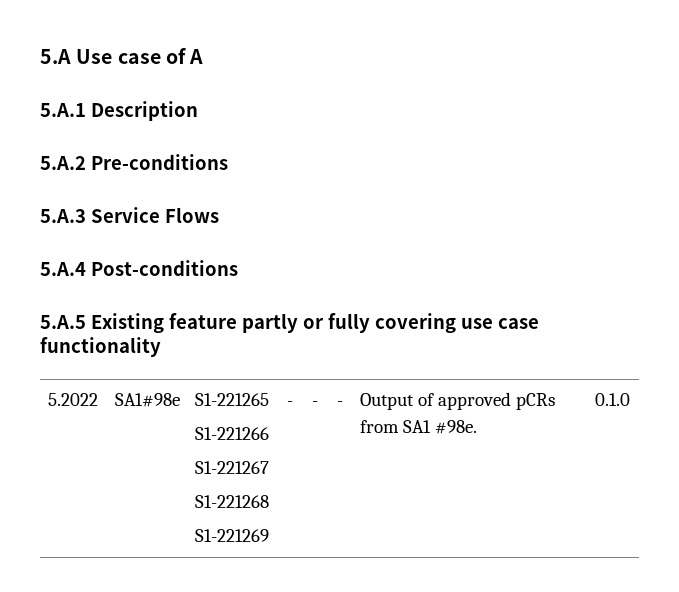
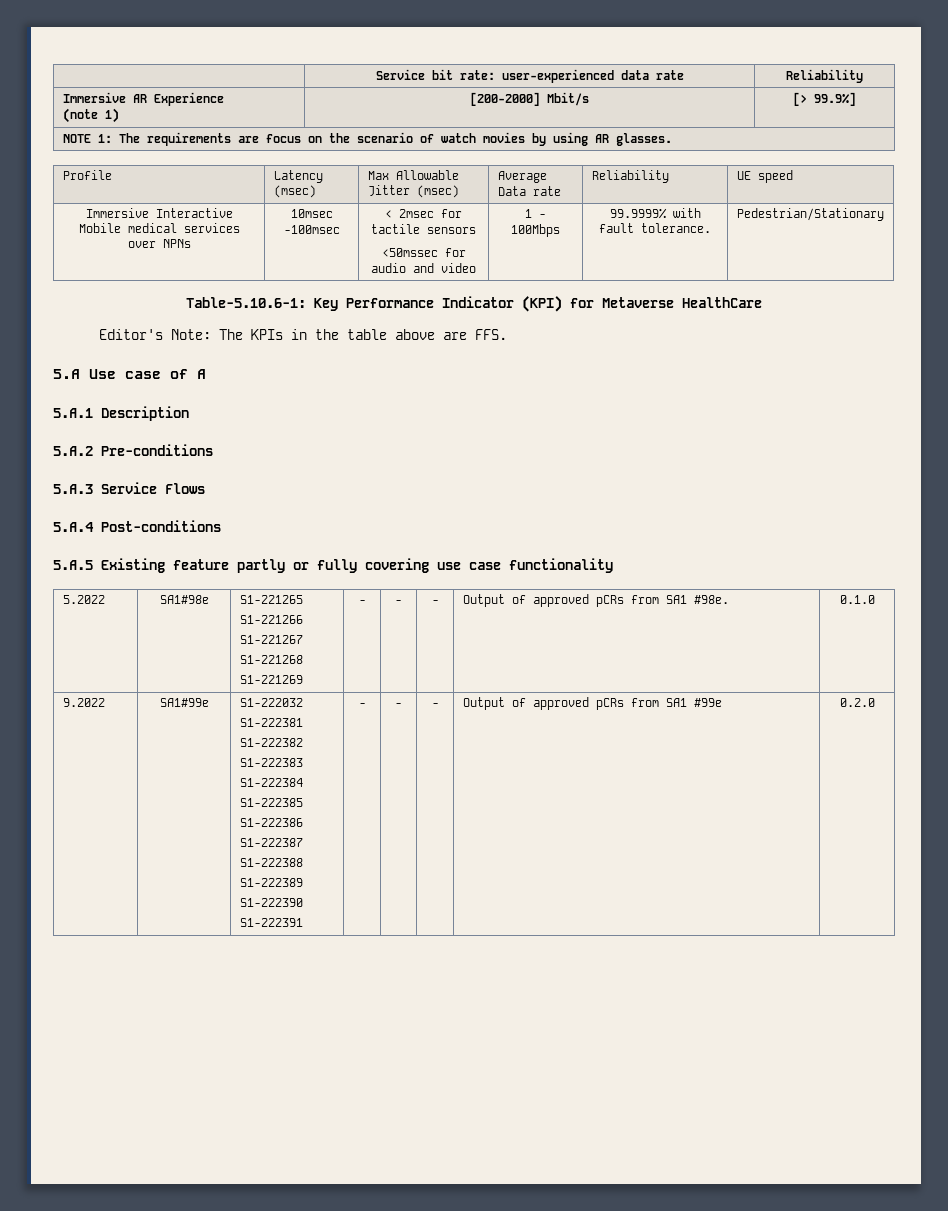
+ | Service bit rate: user-experienced data rate | Reliability
+ Immersive AR Experience
+ (note 1) | [200-2000] Mbit/s | [> 99.9%]
+ NOTE 1: The requirements are focus on the scenario of watch movies by using AR glasses.
+ Profile | Latency (msec) | Max Allowable Jitter (msec) | Average Data rate | Reliability | UE speed
+ Immersive Interactive Mobile medical services over NPNs | 10msec -100msec | < 2msec for tactile sensors
+ <50mssec for audio and video | 1 - 100Mbps | 99.9999% with fault tolerance. | Pedestrian/Stationary
+ Table-5.10.6-1: Key Performance Indicator (KPI) for Metaverse HealthCare
+ Editor's Note: The KPIs in the table above are FFS.
+ 9.2022 | SA1#99e | S1-222032
+ S1-222381
+ S1-222382
+ S1-222383
+ S1-222384
+ S1-222385
+ S1-222386
+ S1-222387
+ S1-222388
+ S1-222389
+ S1-222390
+ S1-222391 | - | - | - | Output of approved pCRs from SA1 #99e | 0.2.0

